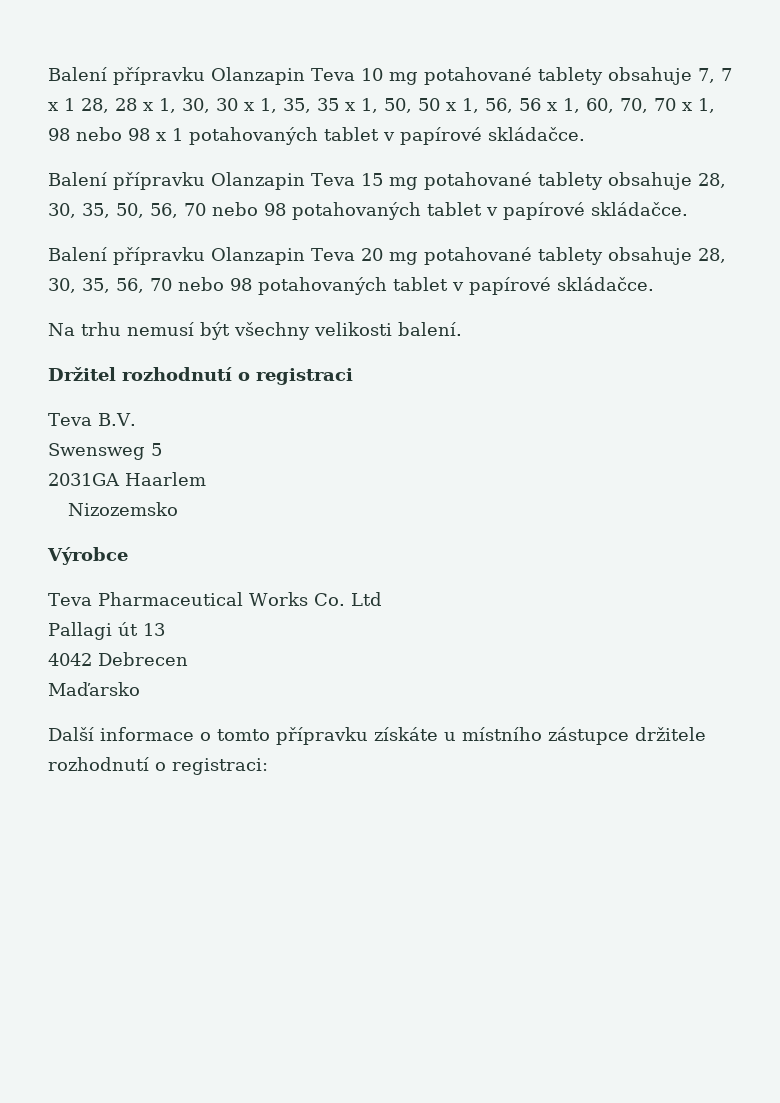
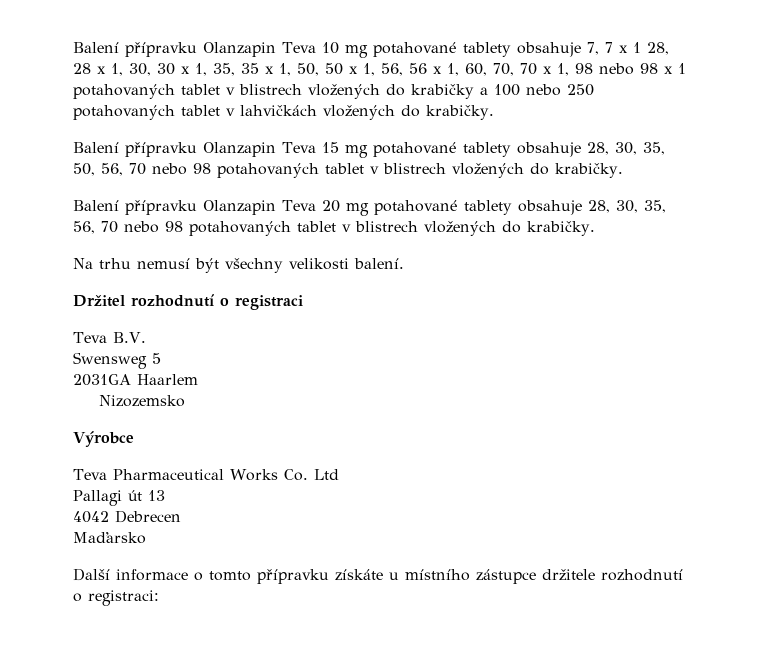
- Balení přípravku Olanzapin Teva 10 mg potahované tablety obsahuje 7, 7 x 1 28, 28 x 1, 30, 30 x 1, 35, 35 x 1, 50, 50 x 1, 56, 56 x 1, 60, 70, 70 x 1, 98 nebo 98 x 1 potahovaných tablet v papírové skládačce.
+ Balení přípravku Olanzapin Teva 10 mg potahované tablety obsahuje 7, 7 x 1 28, 28 x 1, 30, 30 x 1, 35, 35 x 1, 50, 50 x 1, 56, 56 x 1, 60, 70, 70 x 1, 98 nebo 98 x 1 potahovaných tablet v blistrech vložených do krabičky a 100 nebo 250 potahovaných tablet v lahvičkách vložených do krabičky.
- Balení přípravku Olanzapin Teva 15 mg potahované tablety obsahuje 28, 30, 35, 50, 56, 70 nebo 98 potahovaných tablet v papírové skládačce.
+ Balení přípravku Olanzapin Teva 15 mg potahované tablety obsahuje 28, 30, 35, 50, 56, 70 nebo 98 potahovaných tablet v blistrech vložených do krabičky.
- Balení přípravku Olanzapin Teva 20 mg potahované tablety obsahuje 28, 30, 35, 56, 70 nebo 98 potahovaných tablet v papírové skládačce.
+ Balení přípravku Olanzapin Teva 20 mg potahované tablety obsahuje 28, 30, 35, 56, 70 nebo 98 potahovaných tablet v blistrech vložených do krabičky.

